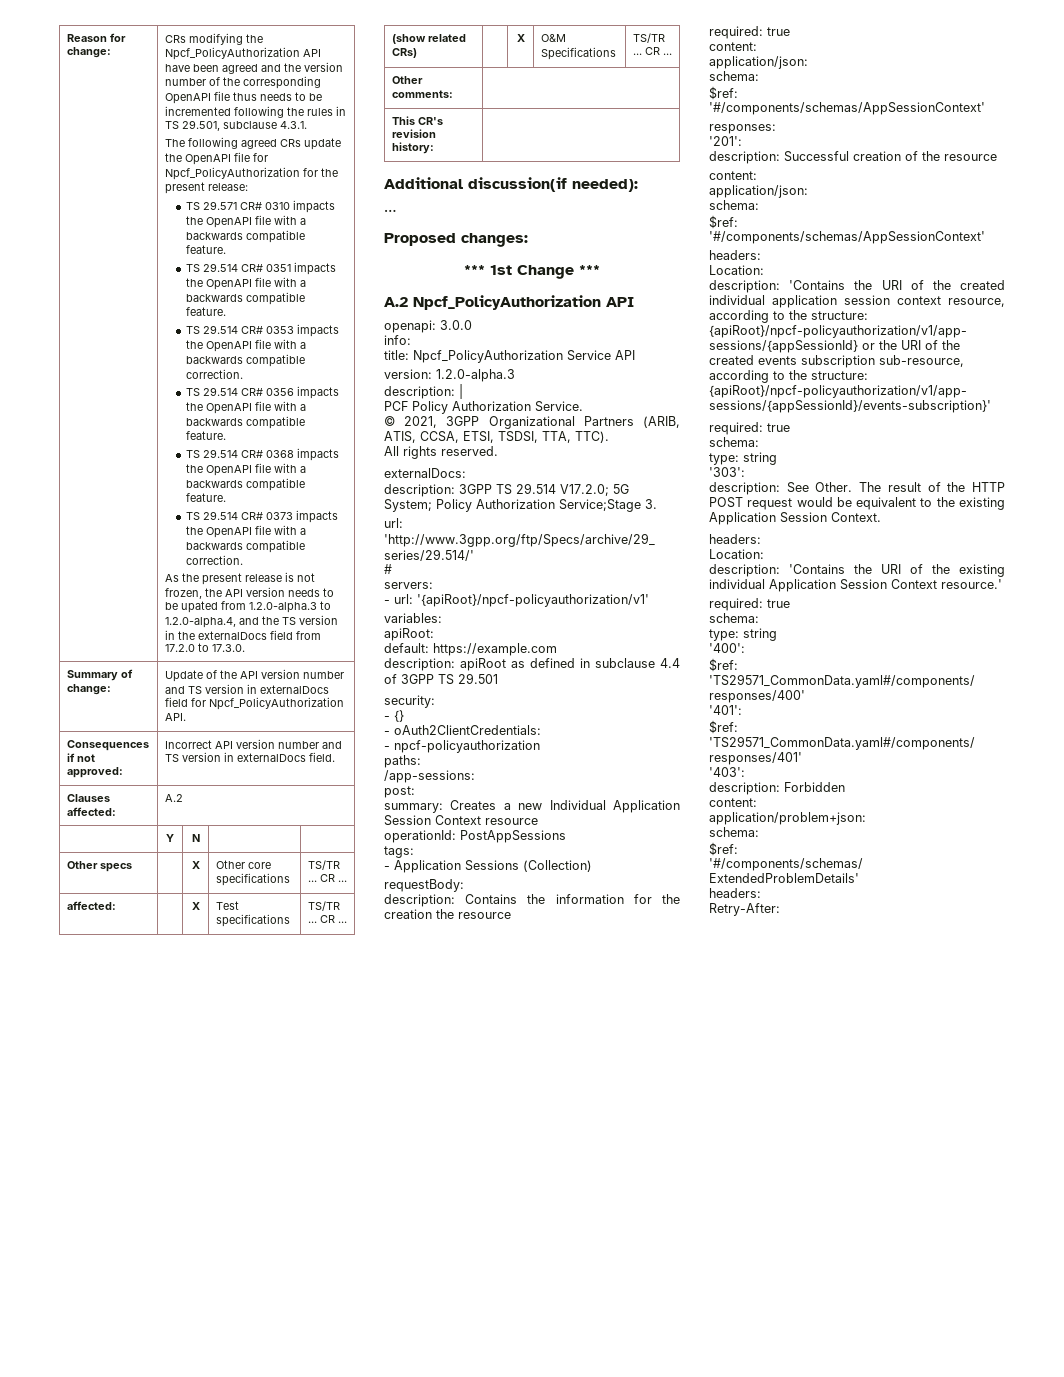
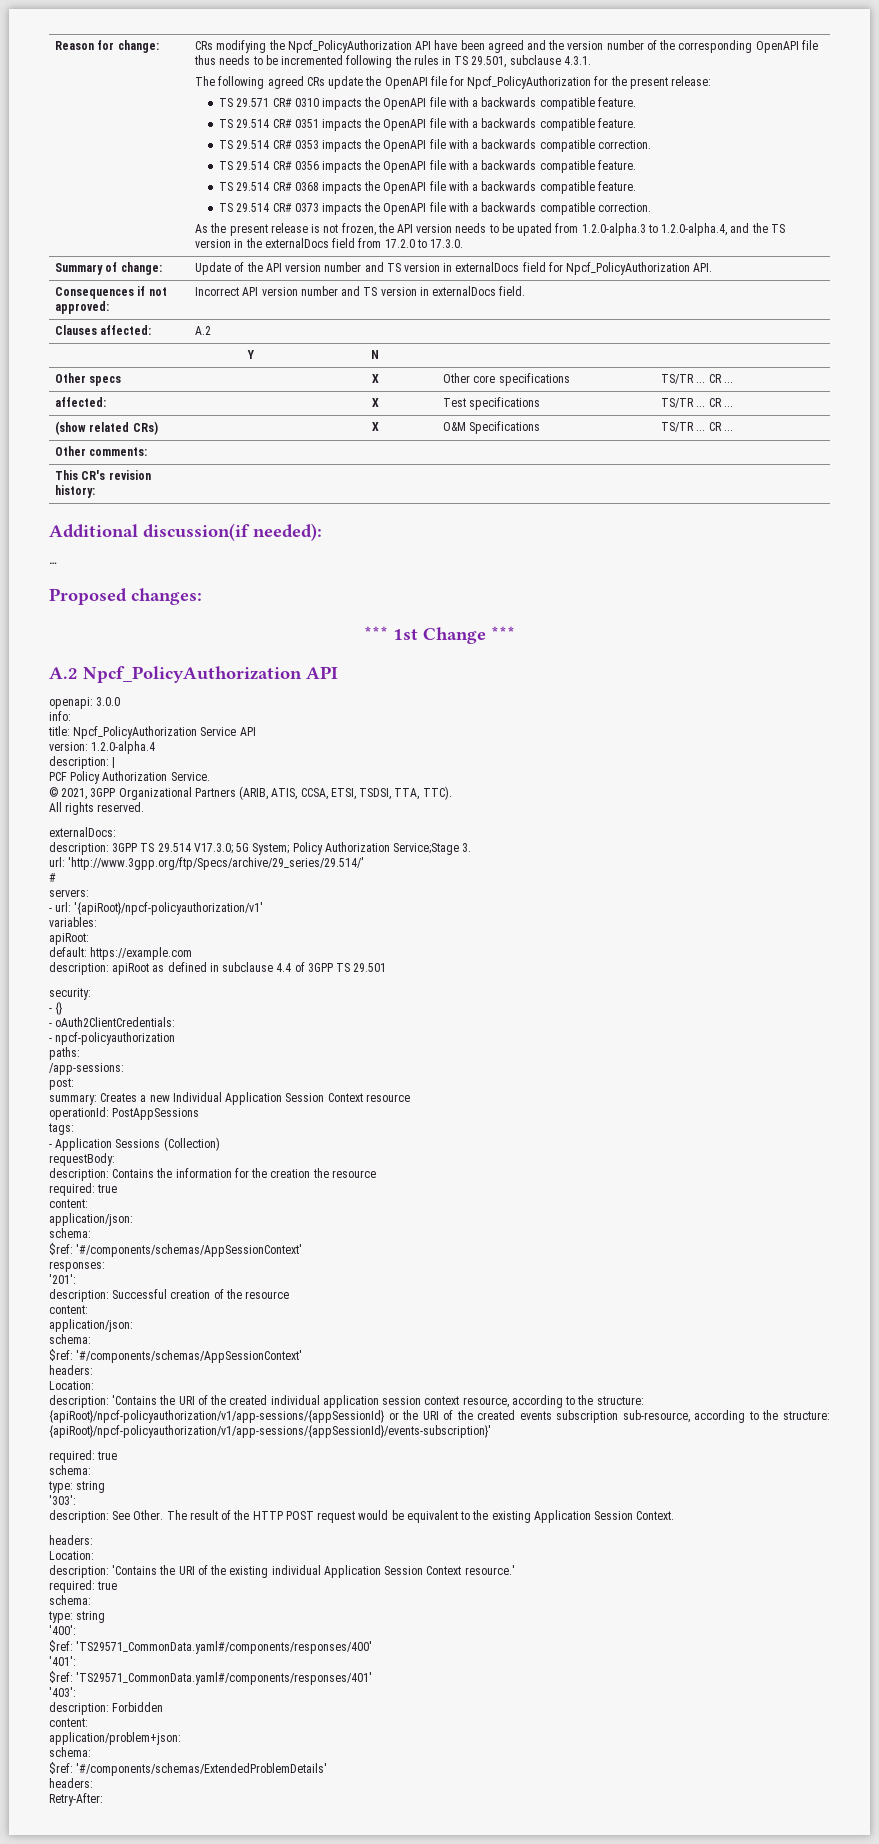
- version: 1.2.0-alpha.3
+ version: 1.2.0-alpha.4
- description: 3GPP TS 29.514 V17.2.0; 5G System; Policy Authorization Service;Stage 3.
+ description: 3GPP TS 29.514 V17.3.0; 5G System; Policy Authorization Service;Stage 3.

